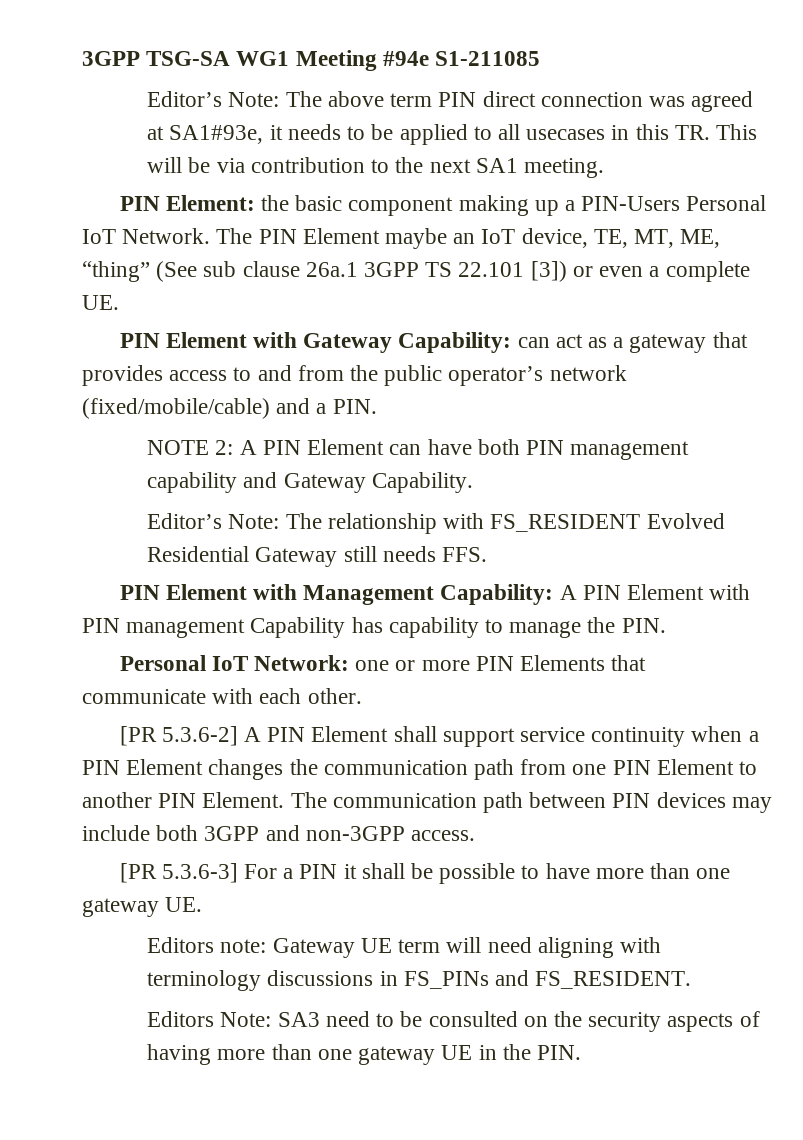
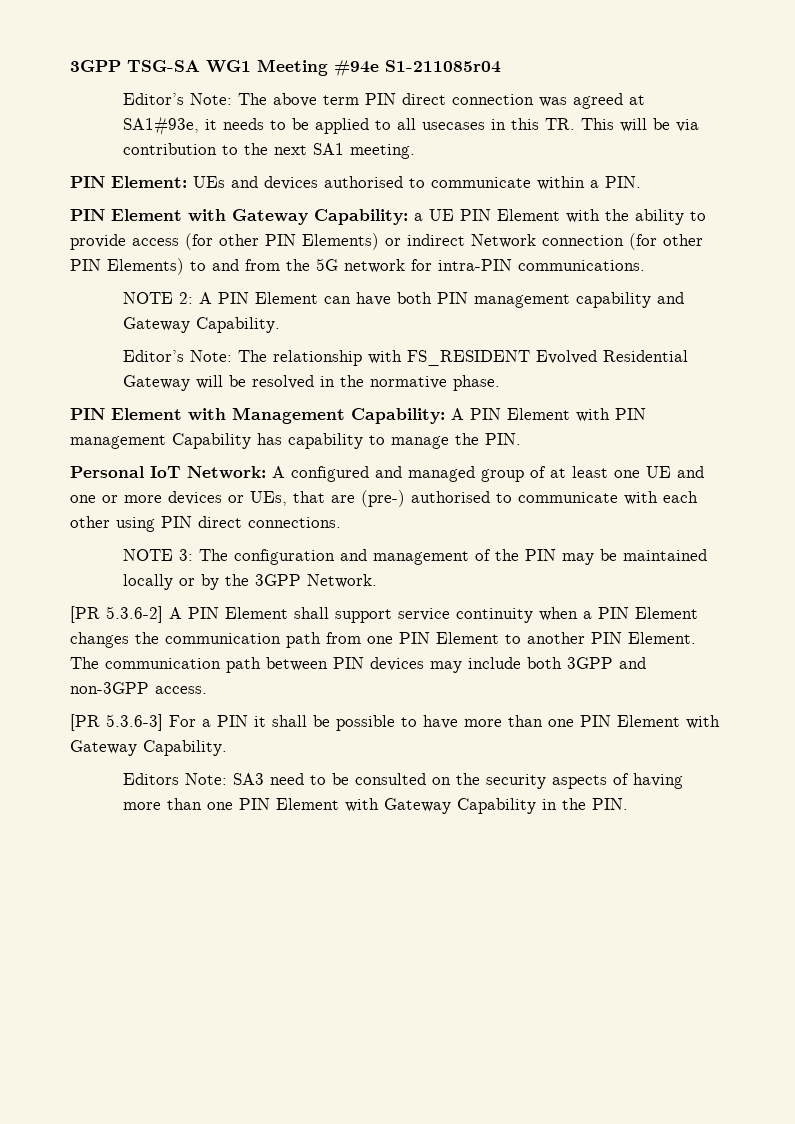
- 3GPP TSG-SA WG1 Meeting #94e S1-211085
+ 3GPP TSG-SA WG1 Meeting #94e S1-211085r04
- PIN Element: the basic component making up a PIN-Users Personal IoT Network. The PIN Element maybe an IoT device, TE, MT, ME, “thing” (See sub clause 26a.1 3GPP TS 22.101 [3]) or even a complete UE.
+ PIN Element: UEs and devices authorised to communicate within a PIN.
- PIN Element with Gateway Capability: can act as a gateway that provides access to and from the public operator’s network (fixed/mobile/cable) and a PIN.
+ PIN Element with Gateway Capability: a UE PIN Element with the ability to provide access (for other PIN Elements) or indirect Network connection (for other PIN Elements) to and from the 5G network for intra-PIN communications.
- Editor’s Note: The relationship with FS_RESIDENT Evolved Residential Gateway still needs FFS.
+ Editor’s Note: The relationship with FS_RESIDENT Evolved Residential Gateway will be resolved in the normative phase.
- Personal IoT Network: one or more PIN Elements that communicate with each other.
+ Personal IoT Network: A configured and managed group of at least one UE and one or more devices or UEs, that are (pre-) authorised to communicate with each other using PIN direct connections.
+ NOTE 3: The configuration and management of the PIN may be maintained locally or by the 3GPP Network.
- [PR 5.3.6-3] For a PIN it shall be possible to have more than one gateway UE.
- Editors note: Gateway UE term will need aligning with terminology discussions in FS_PINs and FS_RESIDENT.
+ [PR 5.3.6-3] For a PIN it shall be possible to have more than one PIN Element with Gateway Capability.
- Editors Note: SA3 need to be consulted on the security aspects of having more than one gateway UE in the PIN.
+ Editors Note: SA3 need to be consulted on the security aspects of having more than one PIN Element with Gateway Capability in the PIN.

